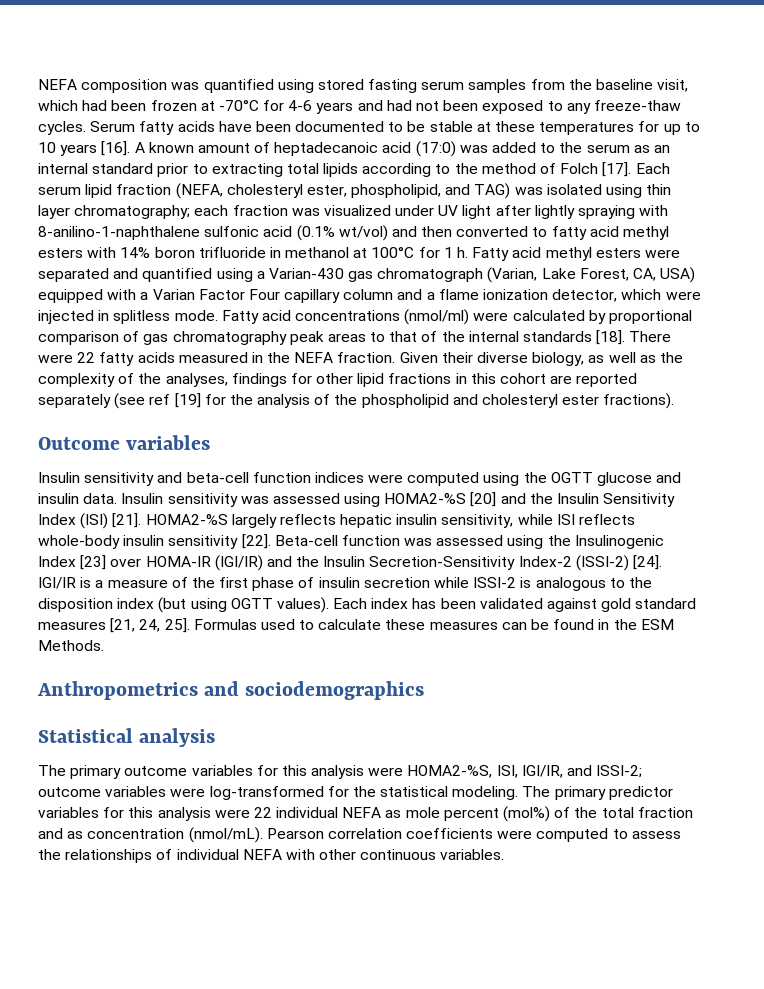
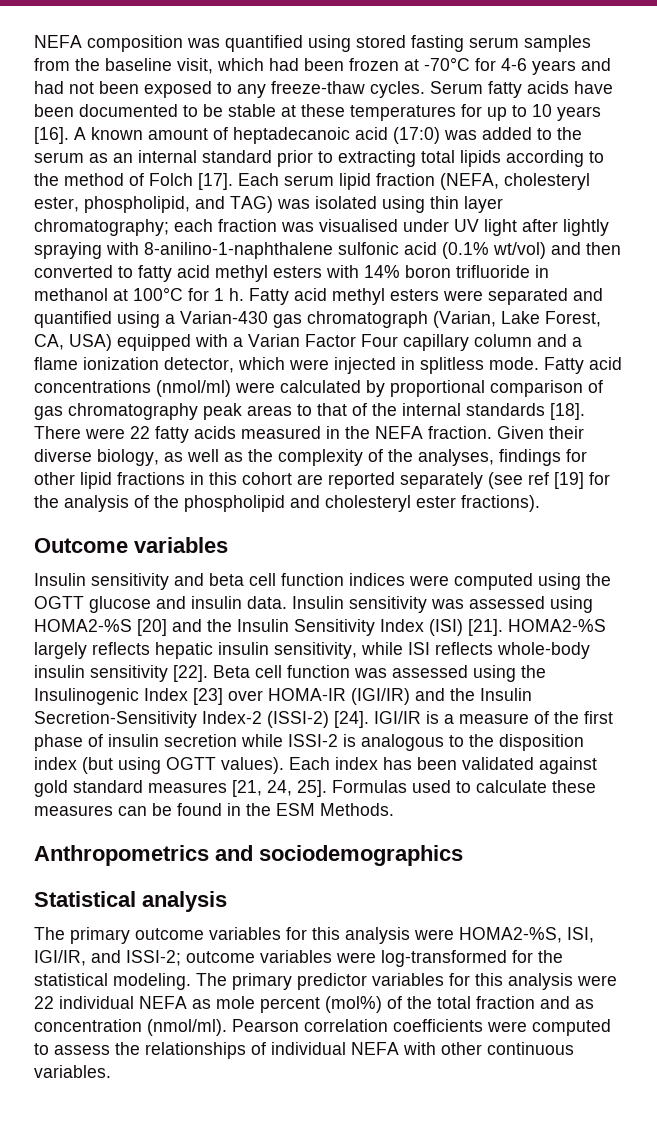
- Each serum lipid fraction (NEFA, cholesteryl ester, phospholipid, and TAG) was isolated using thin layer chromatography; each fraction was visualized under UV light after lightly spraying with 8-anilino-1-naphthalene sulfonic acid (0.1% wt/vol) and then converted to fatty acid methyl esters with 14% boron trifluoride in methanol at 100°C for 1 h.
+ Each serum lipid fraction (NEFA, cholesteryl ester, phospholipid, and TAG) was isolated using thin layer chromatography; each fraction was visualised under UV light after lightly spraying with 8-anilino-1-naphthalene sulfonic acid (0.1% wt/vol) and then converted to fatty acid methyl esters with 14% boron trifluoride in methanol at 100°C for 1 h.
- Insulin sensitivity and beta-cell function indices were computed using the OGTT glucose and insulin data.
+ Insulin sensitivity and beta cell function indices were computed using the OGTT glucose and insulin data.
- Beta-cell function was assessed using the Insulinogenic Index [23] over HOMA-IR (IGI/IR) and the Insulin Secretion-Sensitivity Index-2 (ISSI-2) [24].
+ Beta cell function was assessed using the Insulinogenic Index [23] over HOMA-IR (IGI/IR) and the Insulin Secretion-Sensitivity Index-2 (ISSI-2) [24].
- The primary predictor variables for this analysis were 22 individual NEFA as mole percent (mol%) of the total fraction and as concentration (nmol/mL).
+ The primary predictor variables for this analysis were 22 individual NEFA as mole percent (mol%) of the total fraction and as concentration (nmol/ml).

